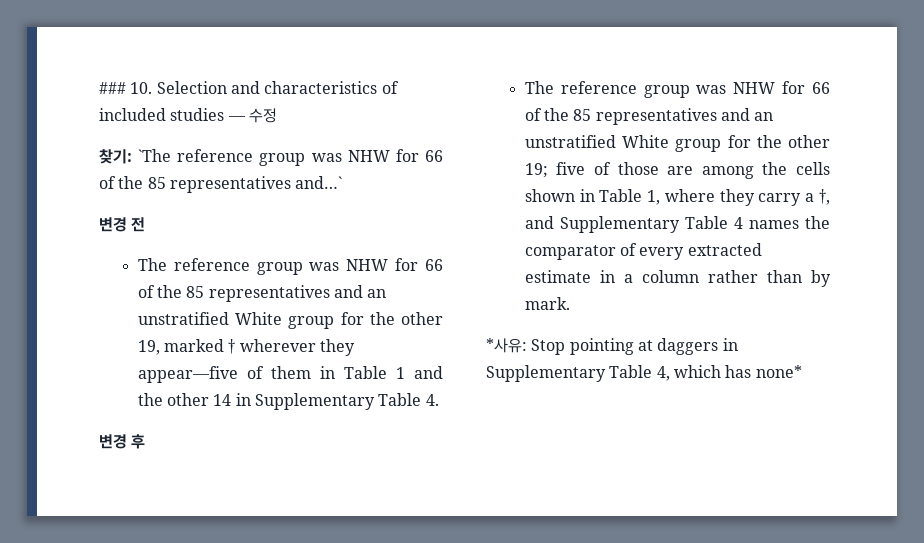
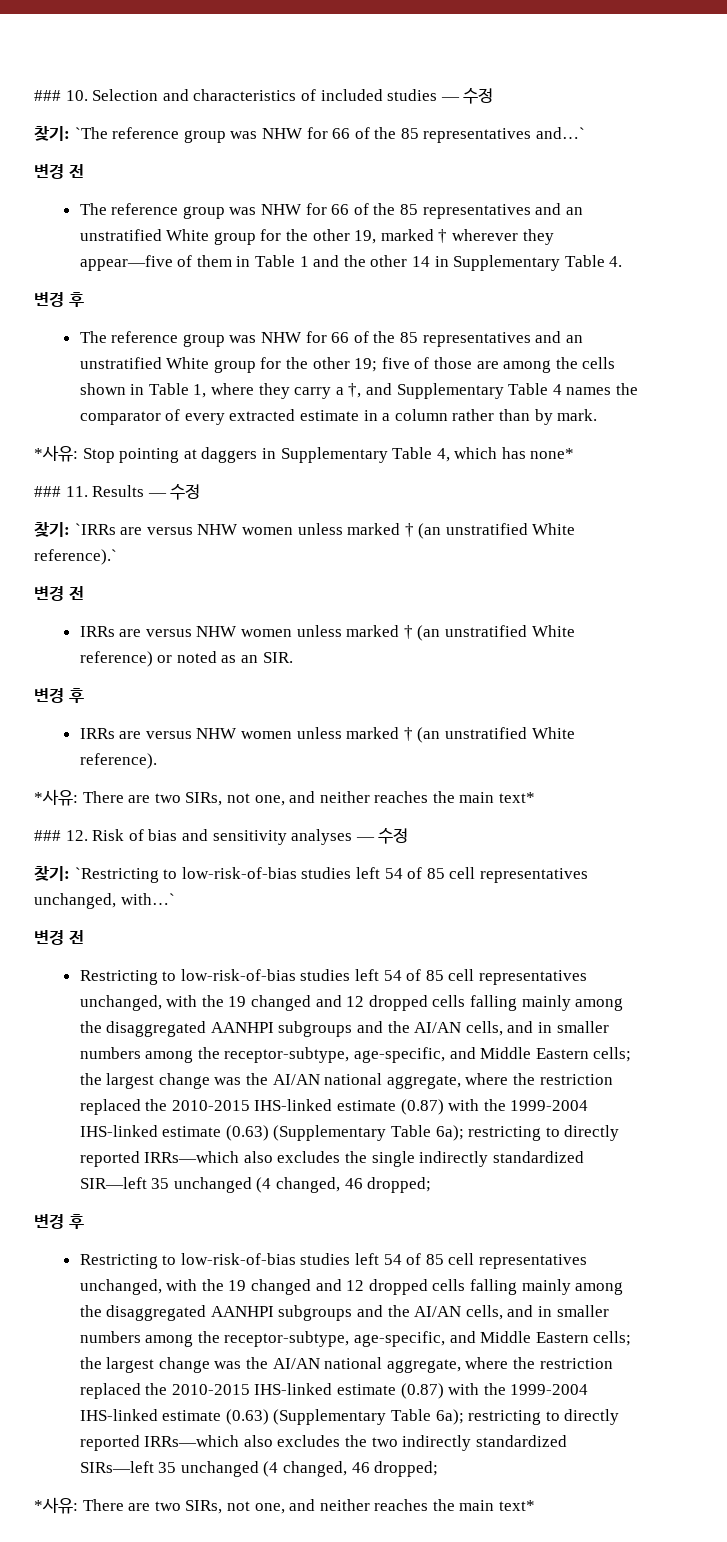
+ ### 11. Results — 수정
+ 찾기: `IRRs are versus NHW women unless marked † (an unstratified White reference).`
+ 변경 전
+ IRRs are versus NHW women unless marked † (an unstratified White reference) or noted as an SIR.
+ 변경 후
+ IRRs are versus NHW women unless marked † (an unstratified White reference).
+ *사유: There are two SIRs, not one, and neither reaches the main text*
+ ### 12. Risk of bias and sensitivity analyses — 수정
+ 찾기: `Restricting to low-risk-of-bias studies left 54 of 85 cell representatives unchanged, with…`
+ 변경 전
+ Restricting to low-risk-of-bias studies left 54 of 85 cell representatives unchanged, with the 19 changed and 12 dropped cells falling mainly among the disaggregated AANHPI subgroups and the AI/AN cells, and in smaller numbers among the receptor-subtype, age-specific, and Middle Eastern cells; the largest change was the AI/AN national aggregate, where the restriction replaced the 2010-2015 IHS-linked estimate (0.87) with the 1999-2004 IHS-linked estimate (0.63) (Supplementary Table 6a); restricting to directly reported IRRs—which also excludes the single indirectly standardized SIR—left 35 unchanged (4 changed, 46 dropped;
+ 변경 후
+ Restricting to low-risk-of-bias studies left 54 of 85 cell representatives unchanged, with the 19 changed and 12 dropped cells falling mainly among the disaggregated AANHPI subgroups and the AI/AN cells, and in smaller numbers among the receptor-subtype, age-specific, and Middle Eastern cells; the largest change was the AI/AN national aggregate, where the restriction replaced the 2010-2015 IHS-linked estimate (0.87) with the 1999-2004 IHS-linked estimate (0.63) (Supplementary Table 6a); restricting to directly reported IRRs—which also excludes the two indirectly standardized SIRs—left 35 unchanged (4 changed, 46 dropped;
+ *사유: There are two SIRs, not one, and neither reaches the main text*

